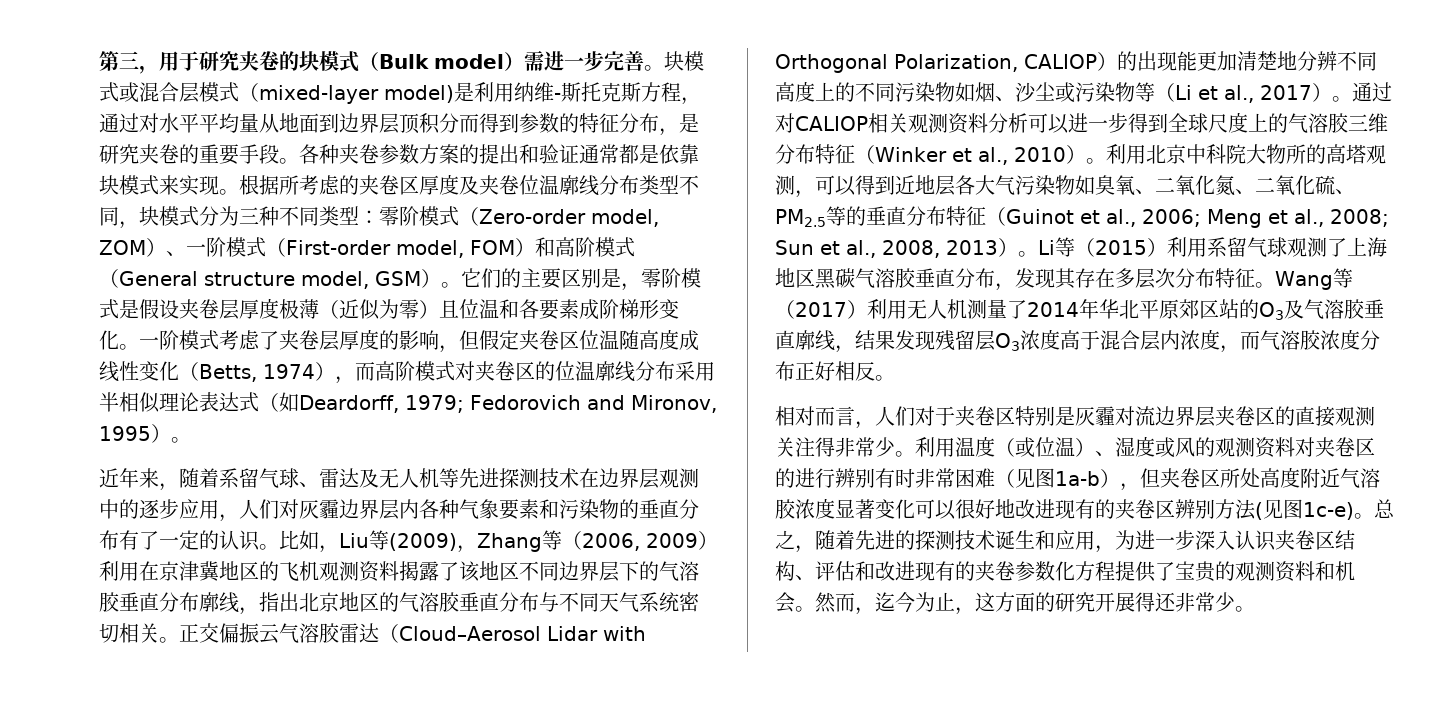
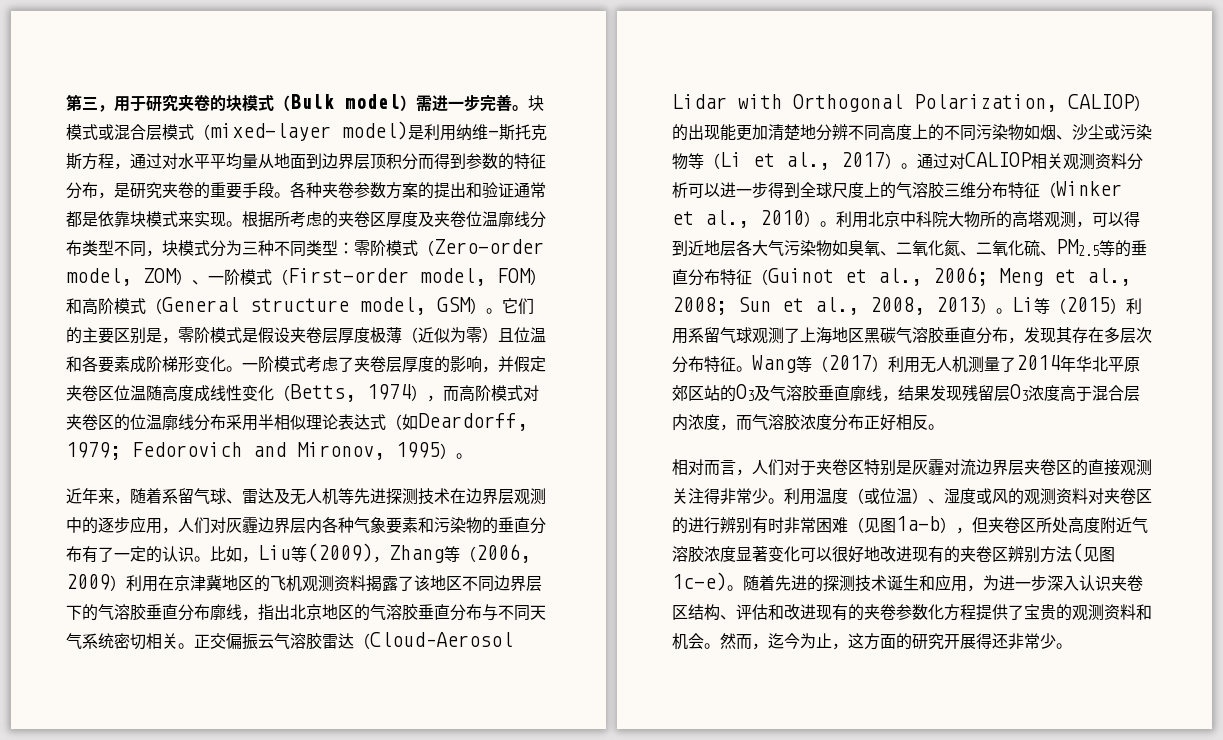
- 一阶模式考虑了夹卷层厚度的影响，但假定夹卷区位温随高度成线性变化（Betts, 1974），而高阶模式对夹卷区的位温廓线分布采用半相似理论表达式（如Deardorff, 1979; Fedorovich and Mironov, 1995）。
+ 一阶模式考虑了夹卷层厚度的影响，并假定夹卷区位温随高度成线性变化（Betts, 1974），而高阶模式对夹卷区的位温廓线分布采用半相似理论表达式（如Deardorff, 1979; Fedorovich and Mironov, 1995）。
- 总之，随着先进的探测技术诞生和应用，为进一步深入认识夹卷区结构、评估和改进现有的夹卷参数化方程提供了宝贵的观测资料和机会。
+ 随着先进的探测技术诞生和应用，为进一步深入认识夹卷区结构、评估和改进现有的夹卷参数化方程提供了宝贵的观测资料和机会。

